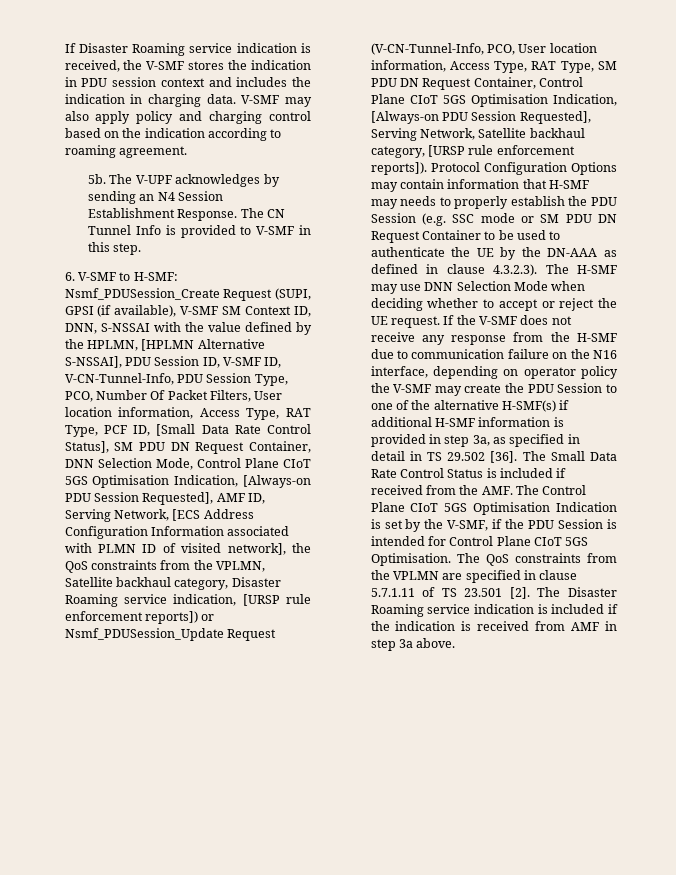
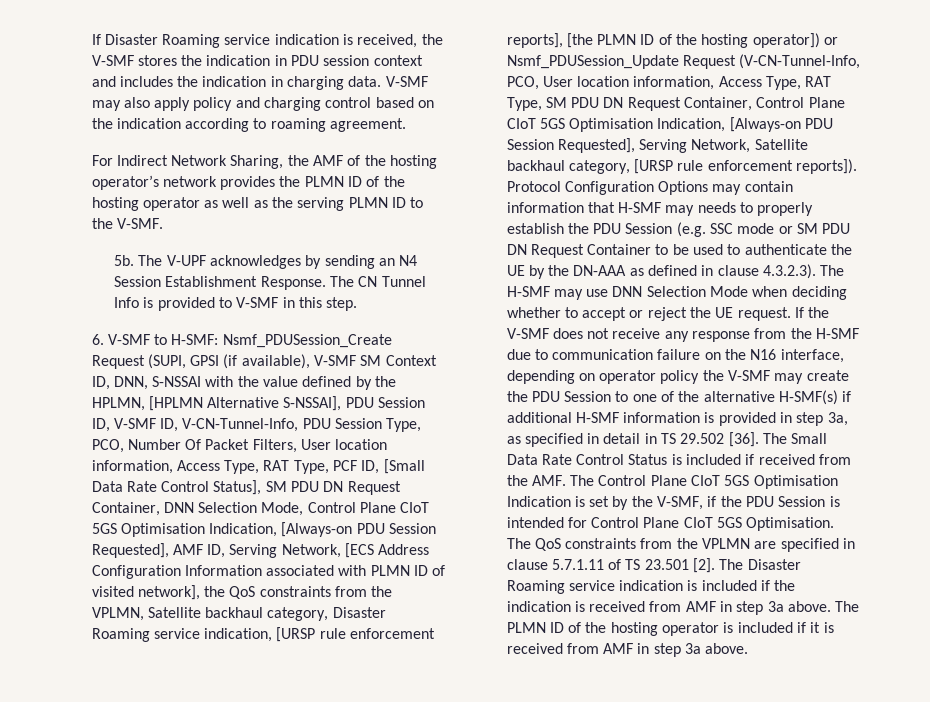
+ For Indirect Network Sharing, the AMF of the hosting operator’s network provides the PLMN ID of the hosting operator as well as the serving PLMN ID to the V-SMF.
- Nsmf_PDUSession_Create Request (SUPI, GPSI (if available), V-SMF SM Context ID, DNN, S-NSSAI with the value defined by the HPLMN, [HPLMN Alternative S-NSSAI], PDU Session ID, V-SMF ID, V-CN-Tunnel-Info, PDU Session Type, PCO, Number Of Packet Filters, User location information, Access Type, RAT Type, PCF ID, [Small Data Rate Control Status], SM PDU DN Request Container, DNN Selection Mode, Control Plane CIoT 5GS Optimisation Indication, [Always-on PDU Session Requested], AMF ID, Serving Network, [ECS Address Configuration Information associated with PLMN ID of visited network], the QoS constraints from the VPLMN, Satellite backhaul category, Disaster Roaming service indication, [URSP rule enforcement reports]) or Nsmf_PDUSession_Update Request (V-CN-Tunnel-Info, PCO, User location information, Access Type, RAT Type, SM PDU DN Request Container, Control Plane CIoT 5GS Optimisation Indication, [Always-on PDU Session Requested], Serving Network, Satellite backhaul category, [URSP rule enforcement reports]).
+ Nsmf_PDUSession_Create Request (SUPI, GPSI (if available), V-SMF SM Context ID, DNN, S-NSSAI with the value defined by the HPLMN, [HPLMN Alternative S-NSSAI], PDU Session ID, V-SMF ID, V-CN-Tunnel-Info, PDU Session Type, PCO, Number Of Packet Filters, User location information, Access Type, RAT Type, PCF ID, [Small Data Rate Control Status], SM PDU DN Request Container, DNN Selection Mode, Control Plane CIoT 5GS Optimisation Indication, [Always-on PDU Session Requested], AMF ID, Serving Network, [ECS Address Configuration Information associated with PLMN ID of visited network], the QoS constraints from the VPLMN, Satellite backhaul category, Disaster Roaming service indication, [URSP rule enforcement reports], [the PLMN ID of the hosting operator]) or Nsmf_PDUSession_Update Request (V-CN-Tunnel-Info, PCO, User location information, Access Type, RAT Type, SM PDU DN Request Container, Control Plane CIoT 5GS Optimisation Indication, [Always-on PDU Session Requested], Serving Network, Satellite backhaul category, [URSP rule enforcement reports]).
+ The PLMN ID of the hosting operator is included if it is received from AMF in step 3a above.

